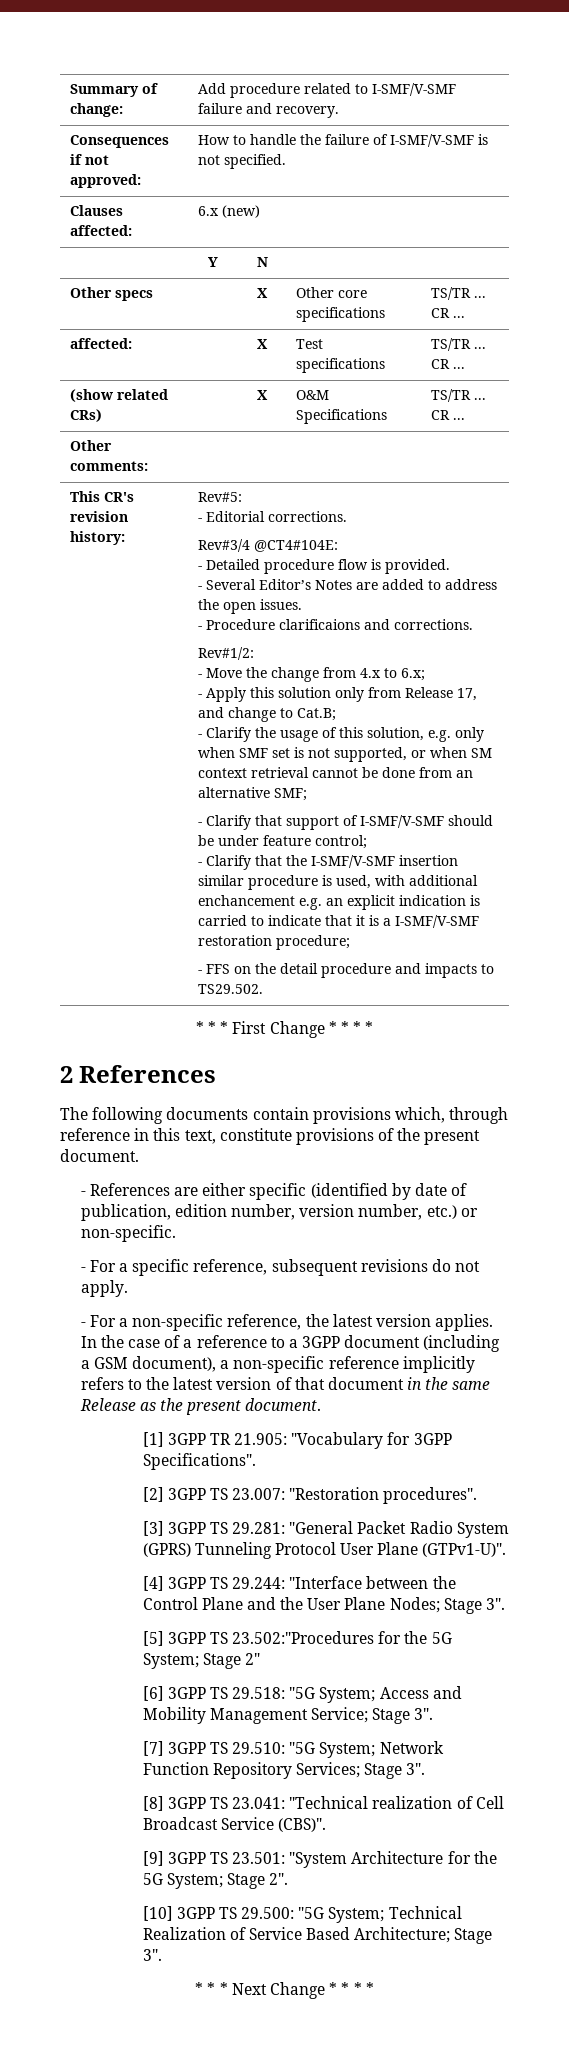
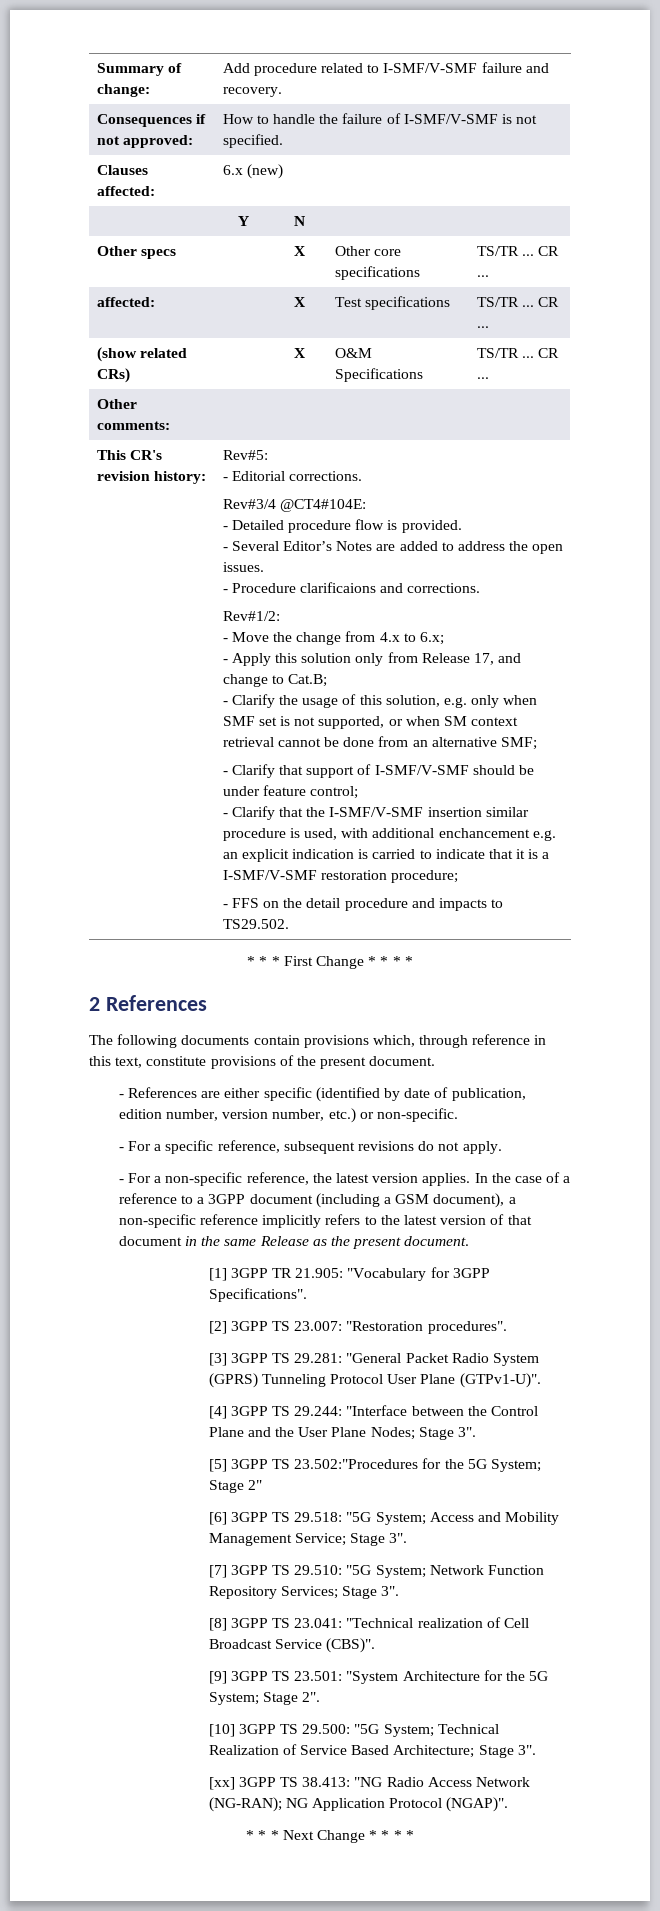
+ [xx] 3GPP TS 38.413: "NG Radio Access Network (NG-RAN); NG Application Protocol (NGAP)".

